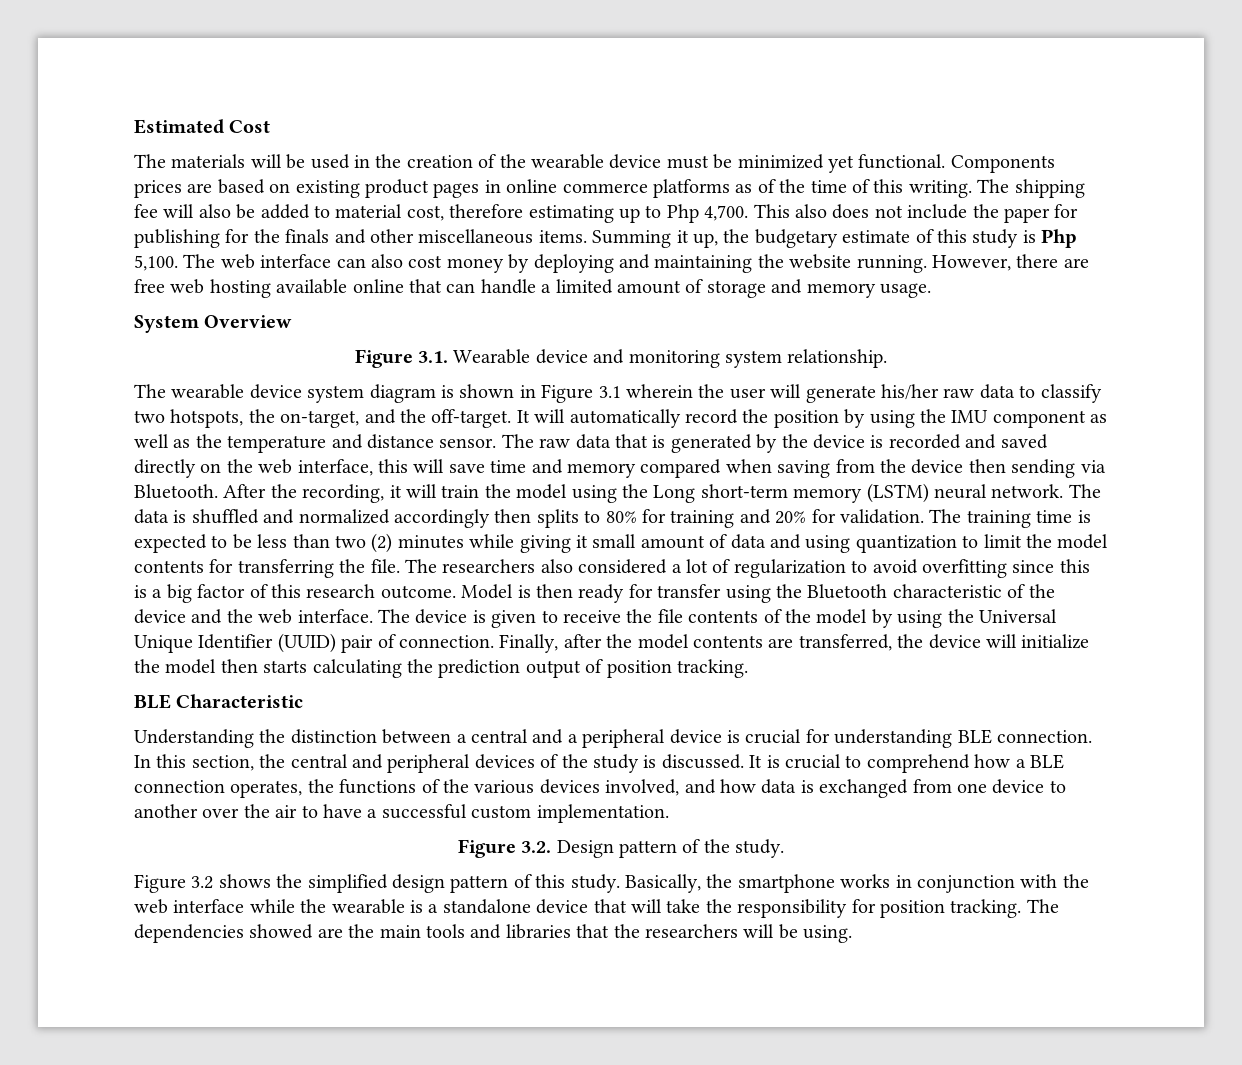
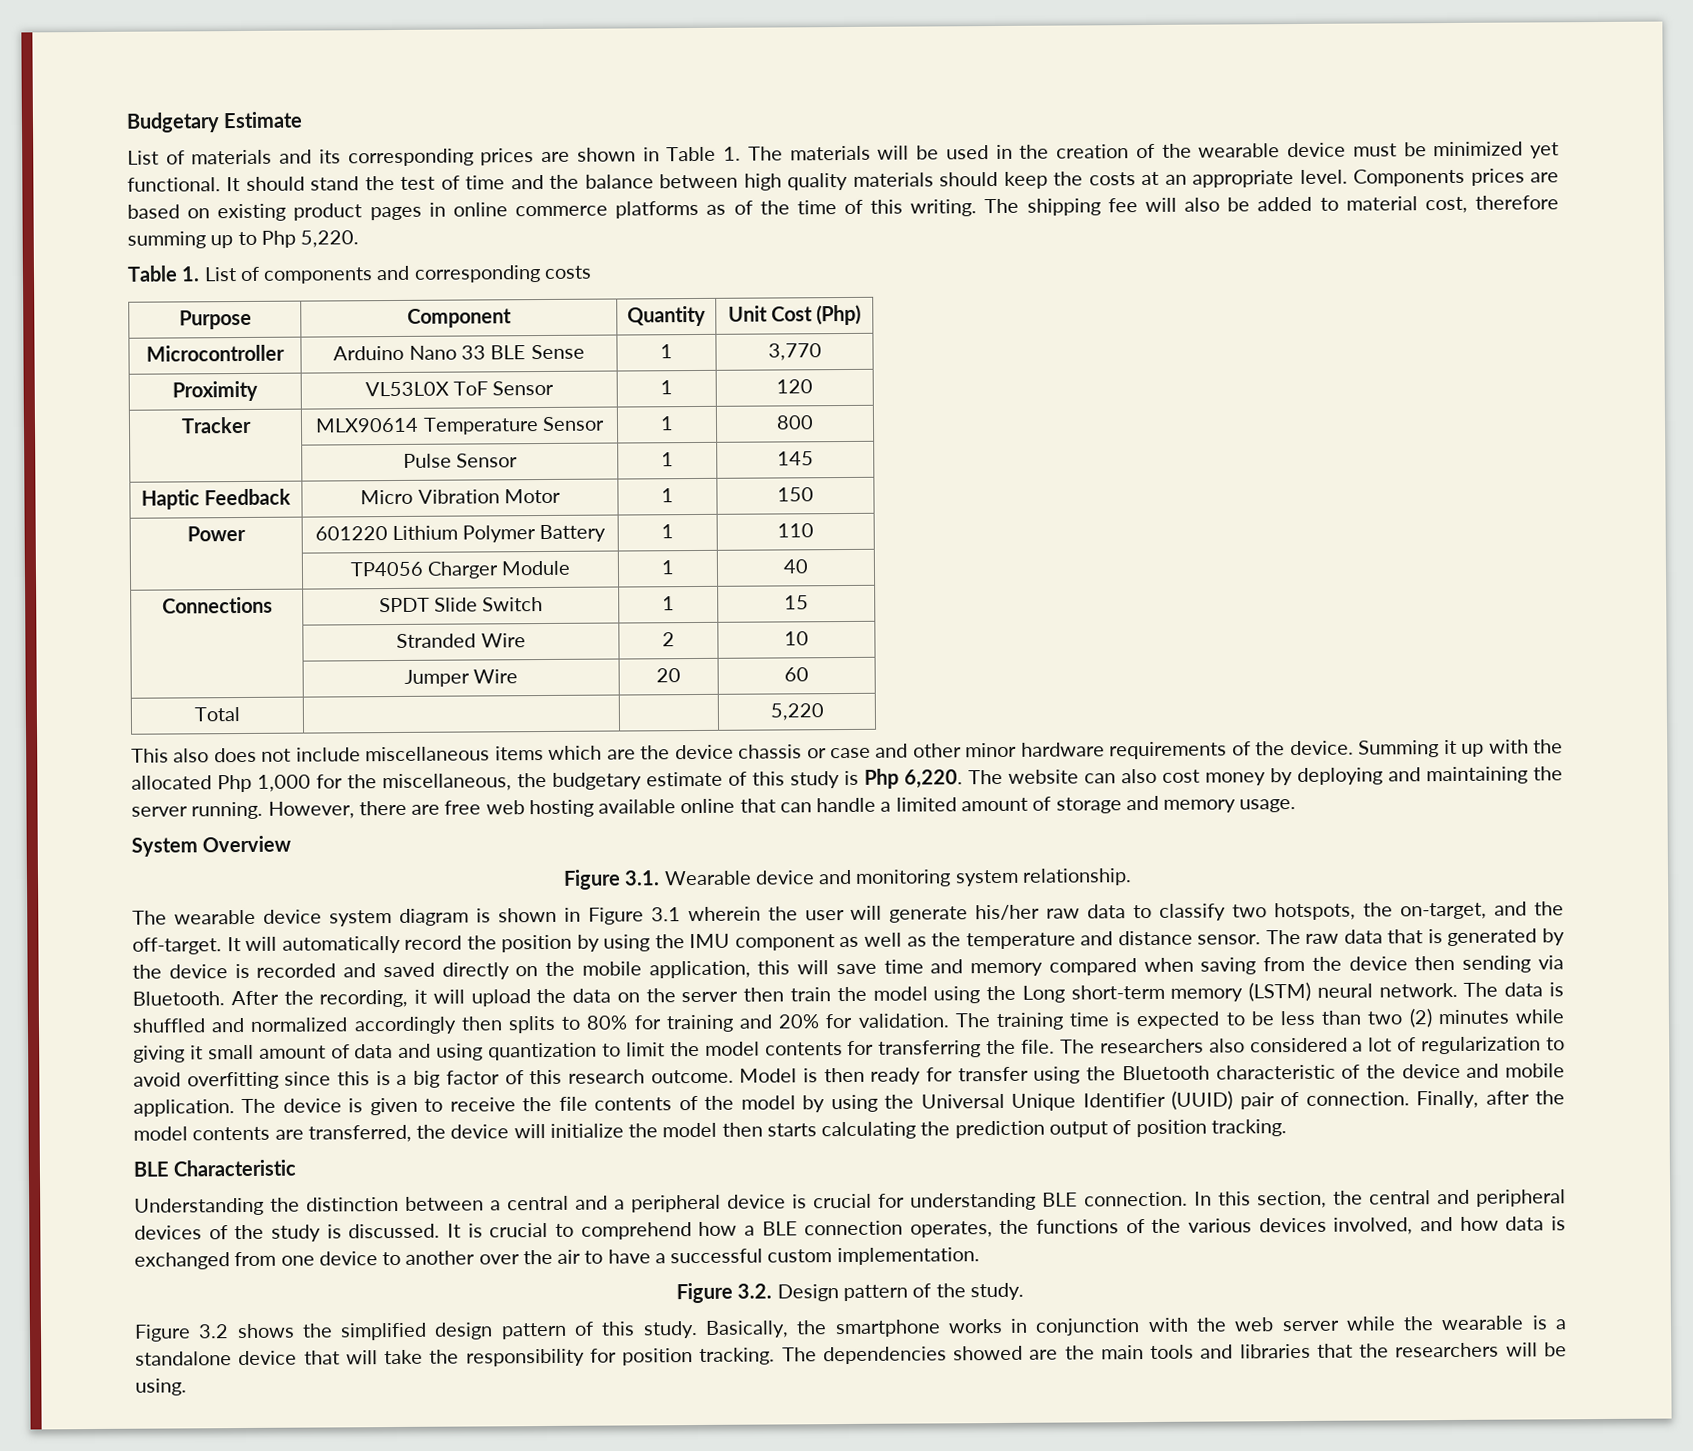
- Estimated Cost
- The materials will be used in the creation of the wearable device must be minimized yet functional.
+ Budgetary Estimate
+ List of materials and its corresponding prices are shown in Table 1. The materials will be used in the creation of the wearable device must be minimized yet functional.
+ It should stand the test of time and the balance between high quality materials should keep the costs at an appropriate level.
- The shipping fee will also be added to material cost, therefore estimating up to Php 4,700. This also does not include the paper for publishing for the finals and other miscellaneous items. Summing it up, the budgetary estimate of this study is Php 5,100. The web interface can also cost money by deploying and maintaining the website running.
+ The shipping fee will also be added to material cost, therefore summing up to Php 5,220.
+ Table 1. List of components and corresponding costs
+ Purpose | Component | Quantity | Unit Cost (Php)
+ Microcontroller | Arduino Nano 33 BLE Sense | 1 | 3,770
+ Proximity | VL53L0X ToF Sensor | 1 | 120
+ Tracker | MLX90614 Temperature Sensor | 1 | 800
+ | Pulse Sensor | 1 | 145
+ Haptic Feedback | Micro Vibration Motor | 1 | 150
+ Power | 601220 Lithium Polymer Battery | 1 | 110
+ | TP4056 Charger Module | 1 | 40
+ Connections | SPDT Slide Switch | 1 | 15
+ | Stranded Wire | 2 | 10
+ | Jumper Wire | 20 | 60
+ Total | | | 5,220
+ This also does not include miscellaneous items which are the device chassis or case and other minor hardware requirements of the device. Summing it up with the allocated Php 1,000 for the miscellaneous, the budgetary estimate of this study is Php 6,220. The website can also cost money by deploying and maintaining the server running.
- The raw data that is generated by the device is recorded and saved directly on the web interface, this will save time and memory compared when saving from the device then sending via Bluetooth.
+ The raw data that is generated by the device is recorded and saved directly on the mobile application, this will save time and memory compared when saving from the device then sending via Bluetooth.
- After the recording, it will train the model using the Long short-term memory (LSTM) neural network.
+ After the recording, it will upload the data on the server then train the model using the Long short-term memory (LSTM) neural network.
- Model is then ready for transfer using the Bluetooth characteristic of the device and the web interface.
+ Model is then ready for transfer using the Bluetooth characteristic of the device and mobile application.
- Basically, the smartphone works in conjunction with the web interface while the wearable is a standalone device that will take the responsibility for position tracking.
+ Basically, the smartphone works in conjunction with the web server while the wearable is a standalone device that will take the responsibility for position tracking.

